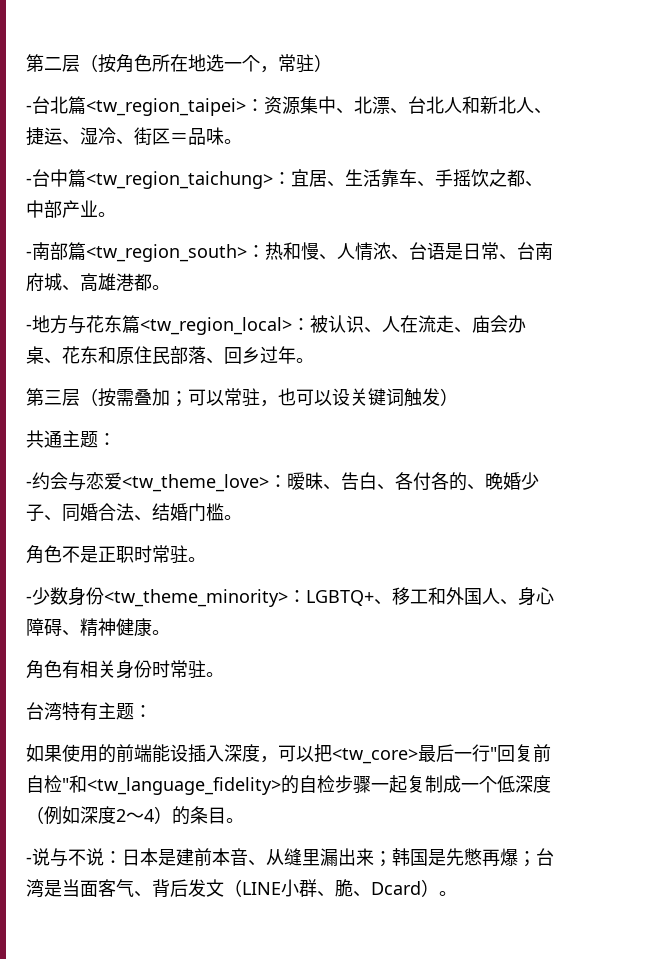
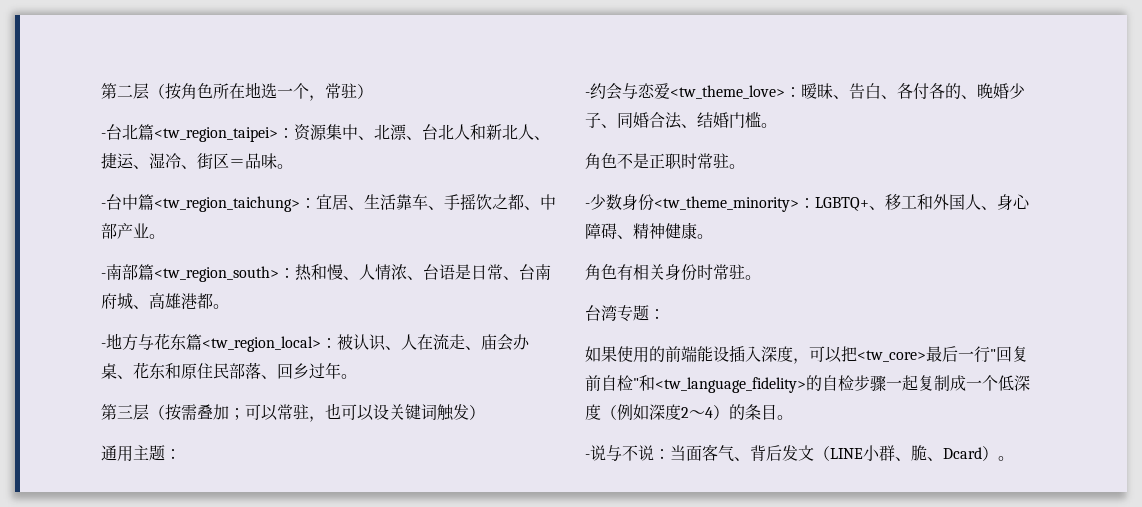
- 共通主题：
+ 通用主题：
- 台湾特有主题：
+ 台湾专题：
- -说与不说：日本是建前本音、从缝里漏出来；韩国是先憋再爆；台湾是当面客气、背后发文（LINE小群、脆、Dcard）。
+ -说与不说：当面客气、背后发文（LINE小群、脆、Dcard）。

